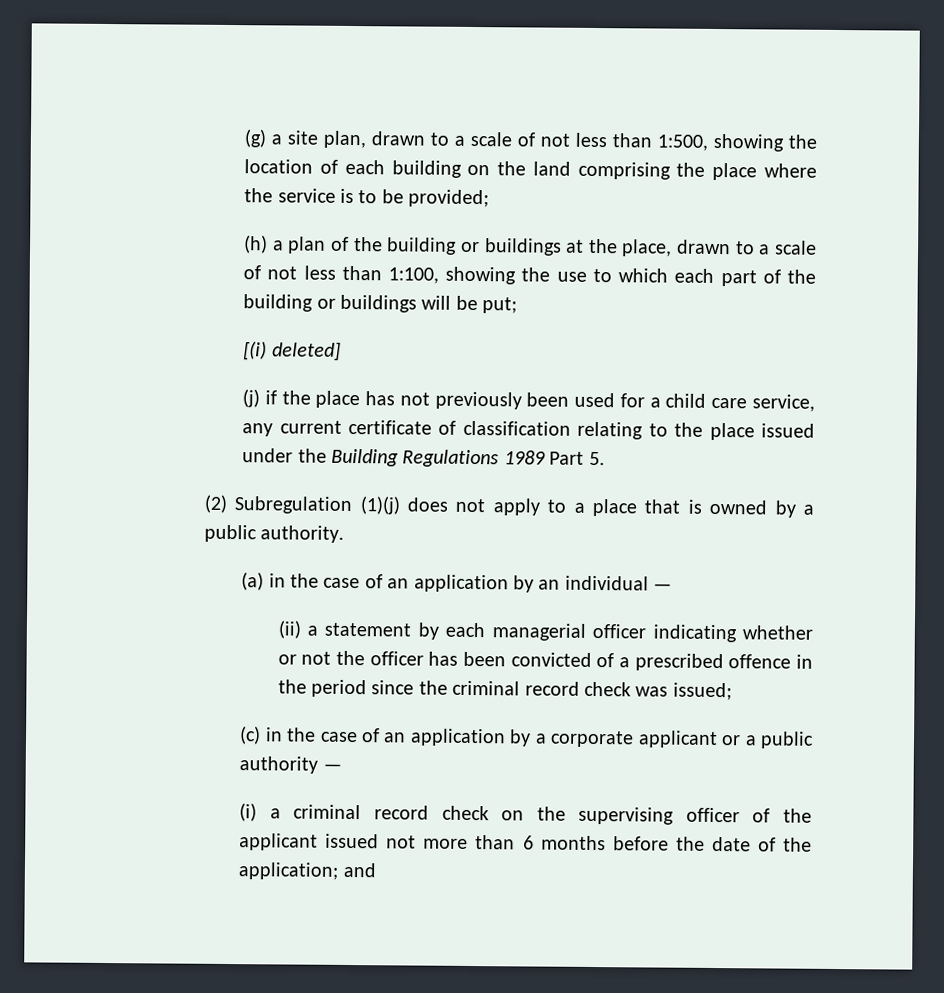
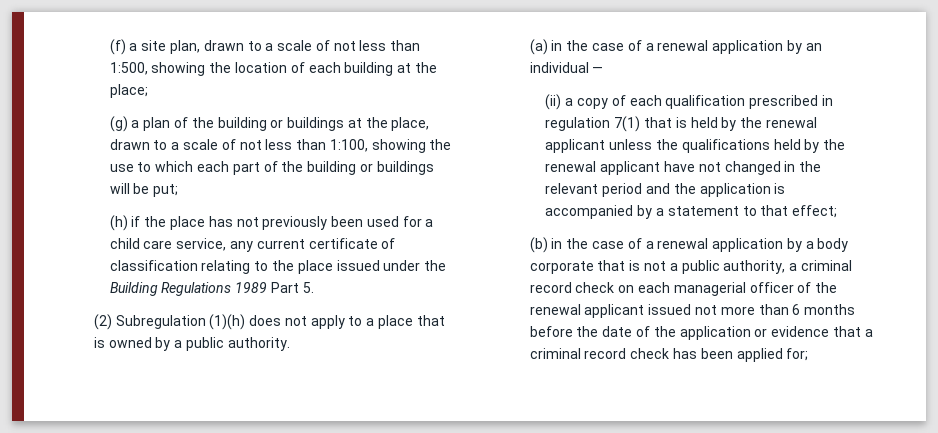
- (g) a site plan, drawn to a scale of not less than 1:500, showing the location of each building on the land comprising the place where the service is to be provided;
- (h) a plan of the building or buildings at the place, drawn to a scale of not less than 1:100, showing the use to which each part of the building or buildings will be put;
+ (f) a site plan, drawn to a scale of not less than 1:500, showing the location of each building at the place;
+ (g) a plan of the building or buildings at the place, drawn to a scale of not less than 1:100, showing the use to which each part of the building or buildings will be put;
- [(i) deleted]
- (j) if the place has not previously been used for a child care service, any current certificate of classification relating to the place issued under the Building Regulations 1989 Part 5.
+ (h) if the place has not previously been used for a child care service, any current certificate of classification relating to the place issued under the Building Regulations 1989 Part 5.
- (2) Subregulation (1)(j) does not apply to a place that is owned by a public authority.
+ (2) Subregulation (1)(h) does not apply to a place that is owned by a public authority.
- (a) in the case of an application by an individual —
+ (a) in the case of a renewal application by an individual —
- (ii) a statement by each managerial officer indicating whether or not the officer has been convicted of a prescribed offence in the period since the criminal record check was issued;
- (c) in the case of an application by a corporate applicant or a public authority —
- (i) a criminal record check on the supervising officer of the applicant issued not more than 6 months before the date of the application; and
+ (ii) a copy of each qualification prescribed in regulation 7(1) that is held by the renewal applicant unless the qualifications held by the renewal applicant have not changed in the relevant period and the application is accompanied by a statement to that effect;
+ (b) in the case of a renewal application by a body corporate that is not a public authority, a criminal record check on each managerial officer of the renewal applicant issued not more than 6 months before the date of the application or evidence that a criminal record check has been applied for;

